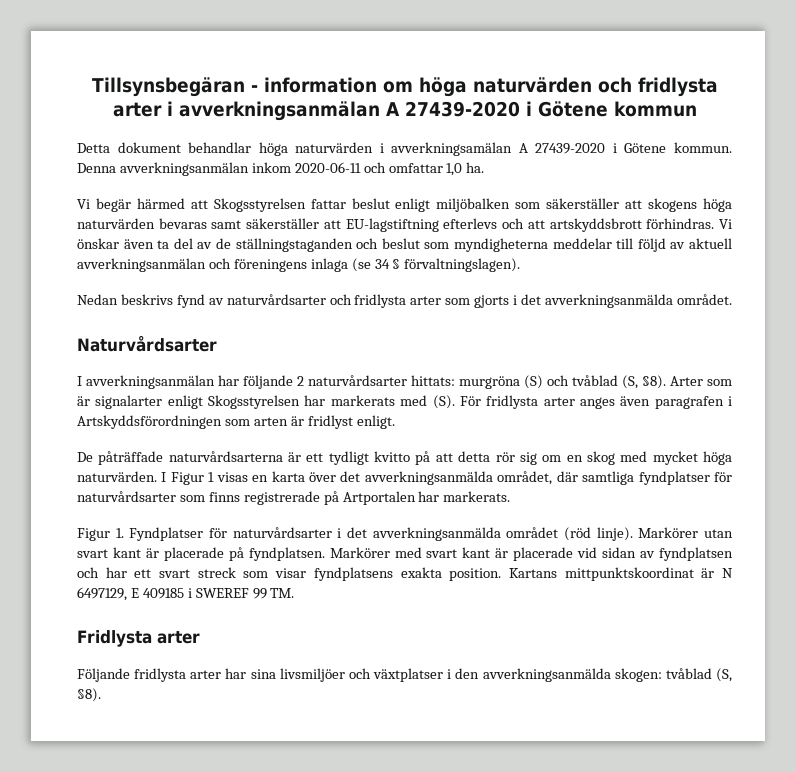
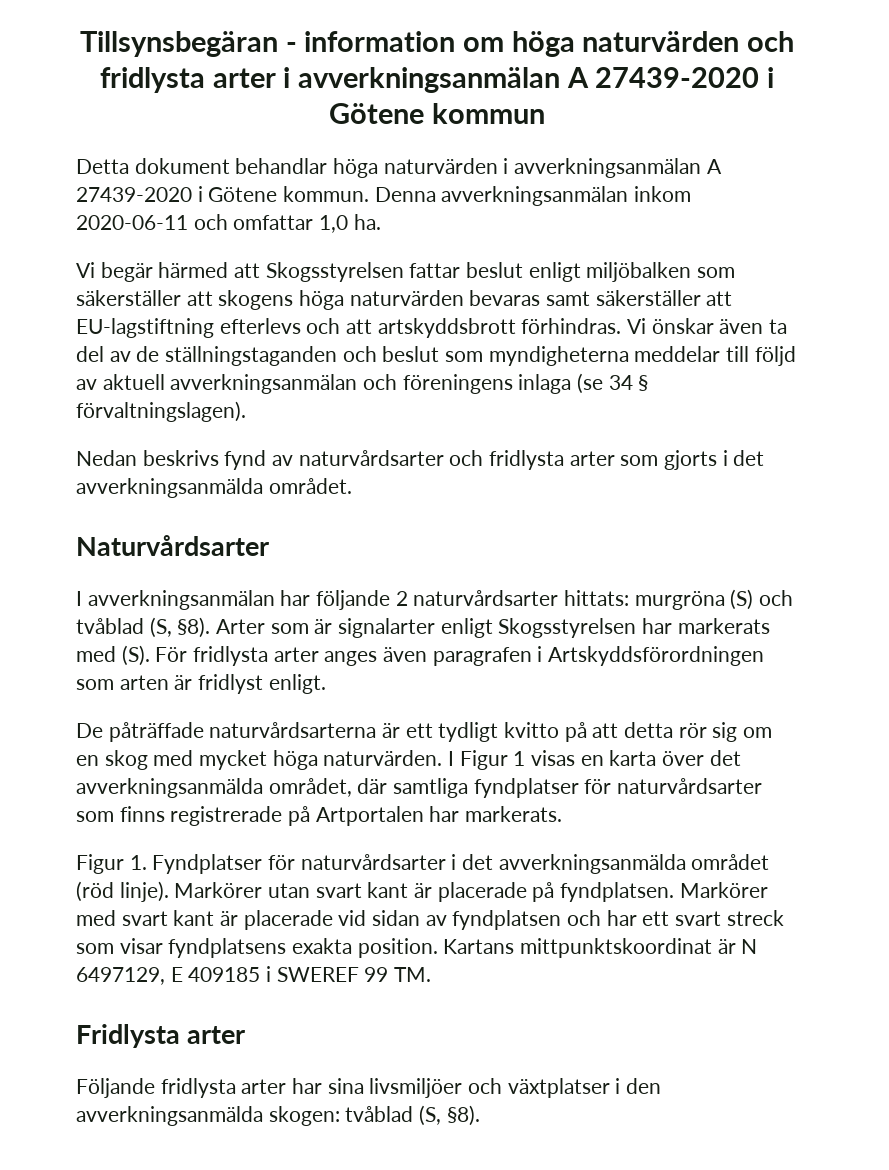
- Detta dokument behandlar höga naturvärden i avverkningsamälan A 27439-2020 i Götene kommun.
+ Detta dokument behandlar höga naturvärden i avverkningsanmälan A 27439-2020 i Götene kommun.

